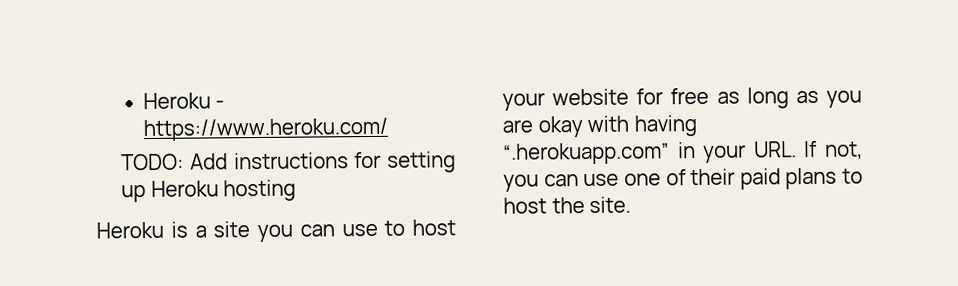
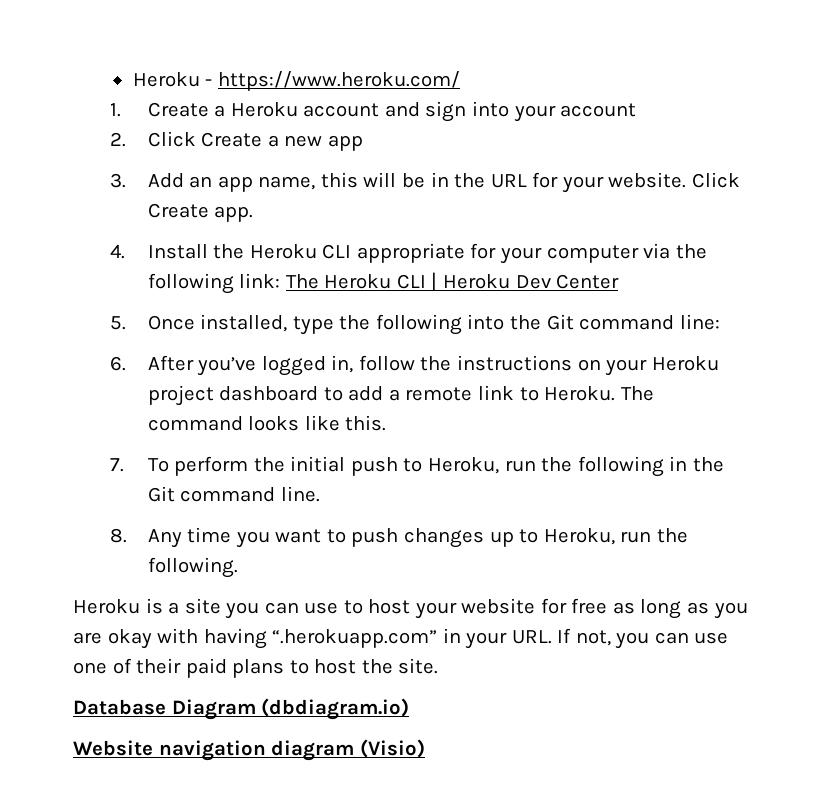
- TODO: Add instructions for setting up Heroku hosting
+ 1. Create a Heroku account and sign into your account
+ 2. Click Create a new app
+ 3. Add an app name, this will be in the URL for your website. Click Create app.
+ 4. Install the Heroku CLI appropriate for your computer via the following link: The Heroku CLI | Heroku Dev Center
+ 5. Once installed, type the following into the Git command line:
+ 6. After you’ve logged in, follow the instructions on your Heroku project dashboard to add a remote link to Heroku. The command looks like this.
+ 7. To perform the initial push to Heroku, run the following in the Git command line.
+ 8. Any time you want to push changes up to Heroku, run the following.
+ Database Diagram (dbdiagram.io)
+ Website navigation diagram (Visio)

